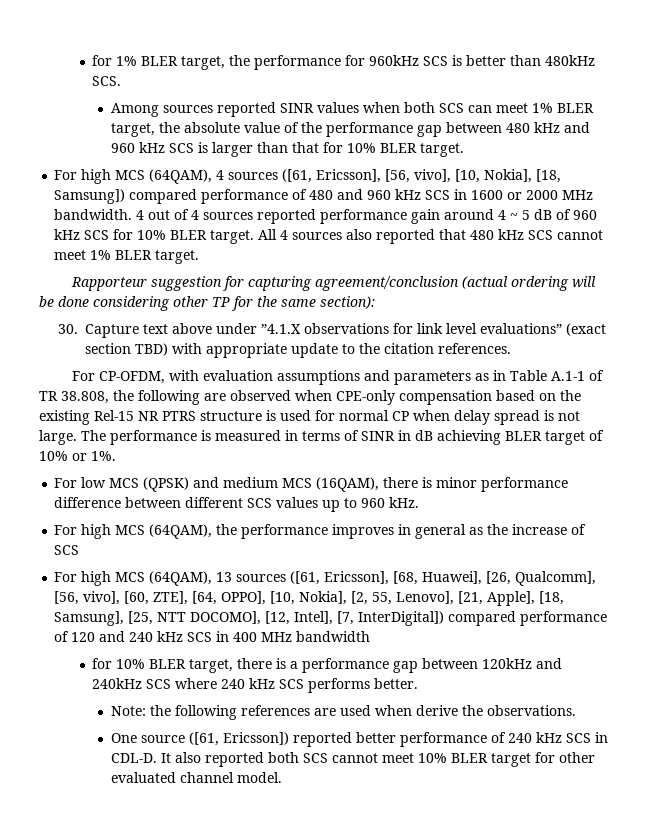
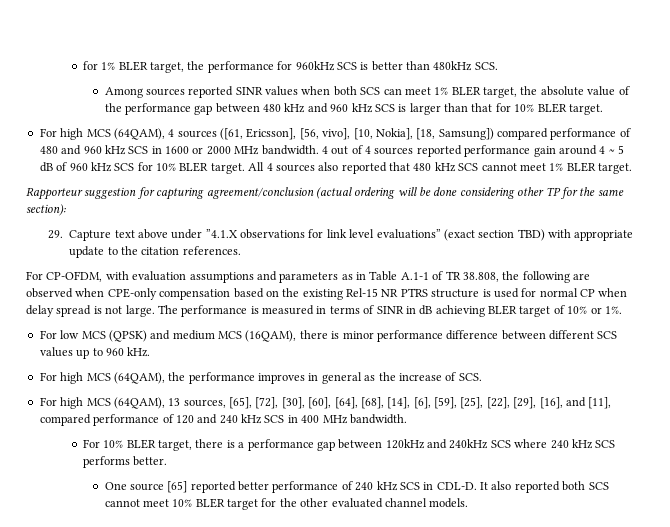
- 30. Capture text above under ”4.1.X observations for link level evaluations” (exact section TBD) with appropriate update to the citation references.
+ 29. Capture text above under ”4.1.X observations for link level evaluations” (exact section TBD) with appropriate update to the citation references.
- For high MCS (64QAM), the performance improves in general as the increase of SCS
+ For high MCS (64QAM), the performance improves in general as the increase of SCS.
- For high MCS (64QAM), 13 sources ([61, Ericsson], [68, Huawei], [26, Qualcomm], [56, vivo], [60, ZTE], [64, OPPO], [10, Nokia], [2, 55, Lenovo], [21, Apple], [18, Samsung], [25, NTT DOCOMO], [12, Intel], [7, InterDigital]) compared performance of 120 and 240 kHz SCS in 400 MHz bandwidth
- for 10% BLER target, there is a performance gap between 120kHz and 240kHz SCS where 240 kHz SCS performs better.
+ For high MCS (64QAM), 13 sources, [65], [72], [30], [60], [64], [68], [14], [6], [59], [25], [22], [29], [16], and [11], compared performance of 120 and 240 kHz SCS in 400 MHz bandwidth.
+ For 10% BLER target, there is a performance gap between 120kHz and 240kHz SCS where 240 kHz SCS performs better.
- Note: the following references are used when derive the observations.
- One source ([61, Ericsson]) reported better performance of 240 kHz SCS in CDL-D.
+ One source [65] reported better performance of 240 kHz SCS in CDL-D.
- It also reported both SCS cannot meet 10% BLER target for other evaluated channel model.
+ It also reported both SCS cannot meet 10% BLER target for the other evaluated channel models.

